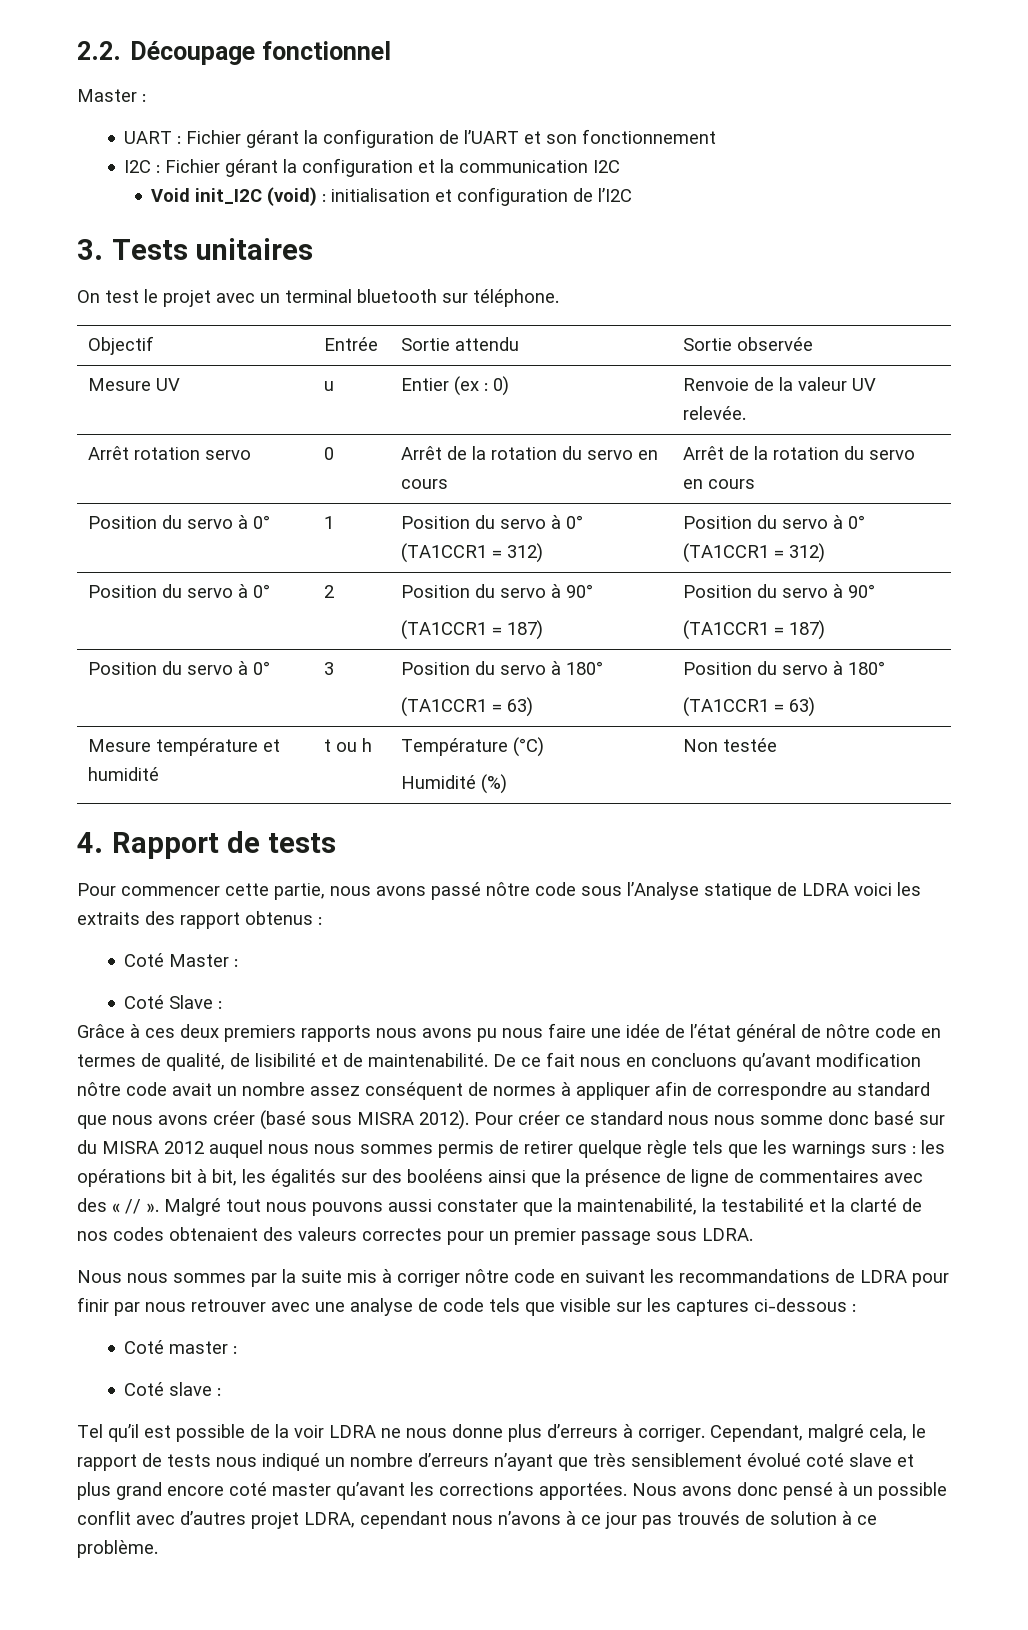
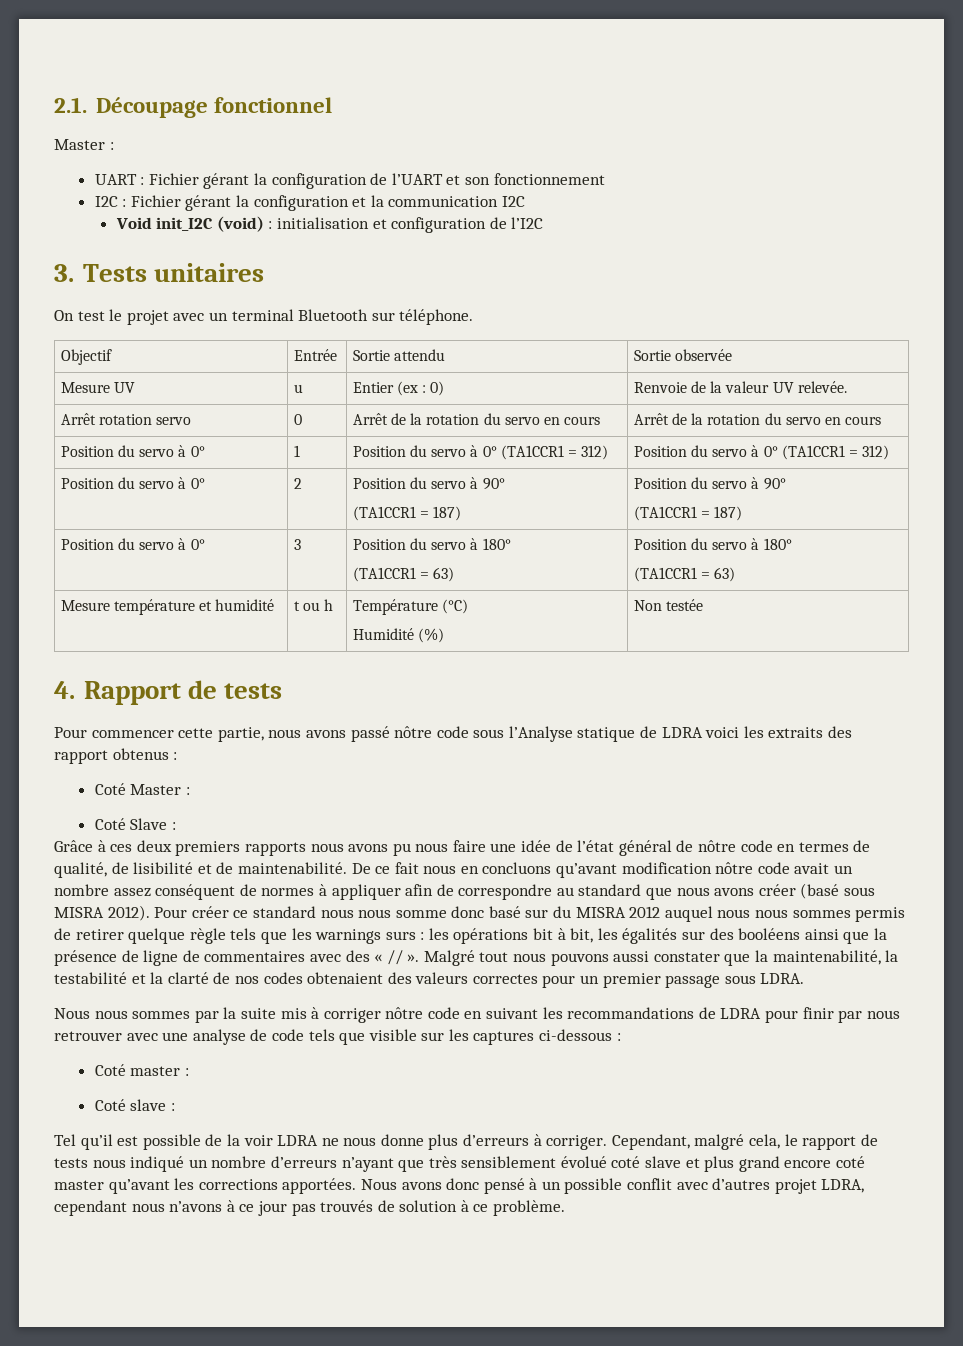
- 2.2. Découpage fonctionnel
+ 2.1. Découpage fonctionnel
- On test le projet avec un terminal bluetooth sur téléphone.
+ On test le projet avec un terminal Bluetooth sur téléphone.

